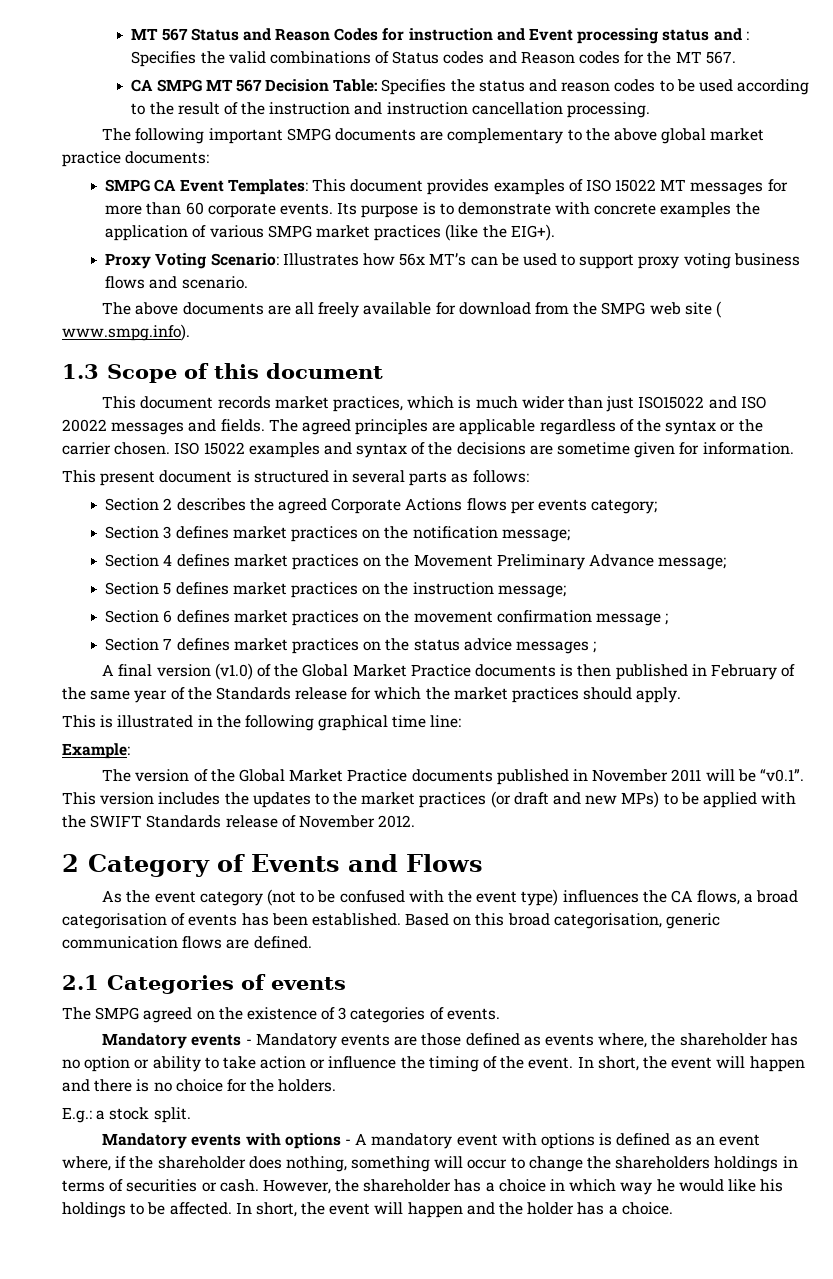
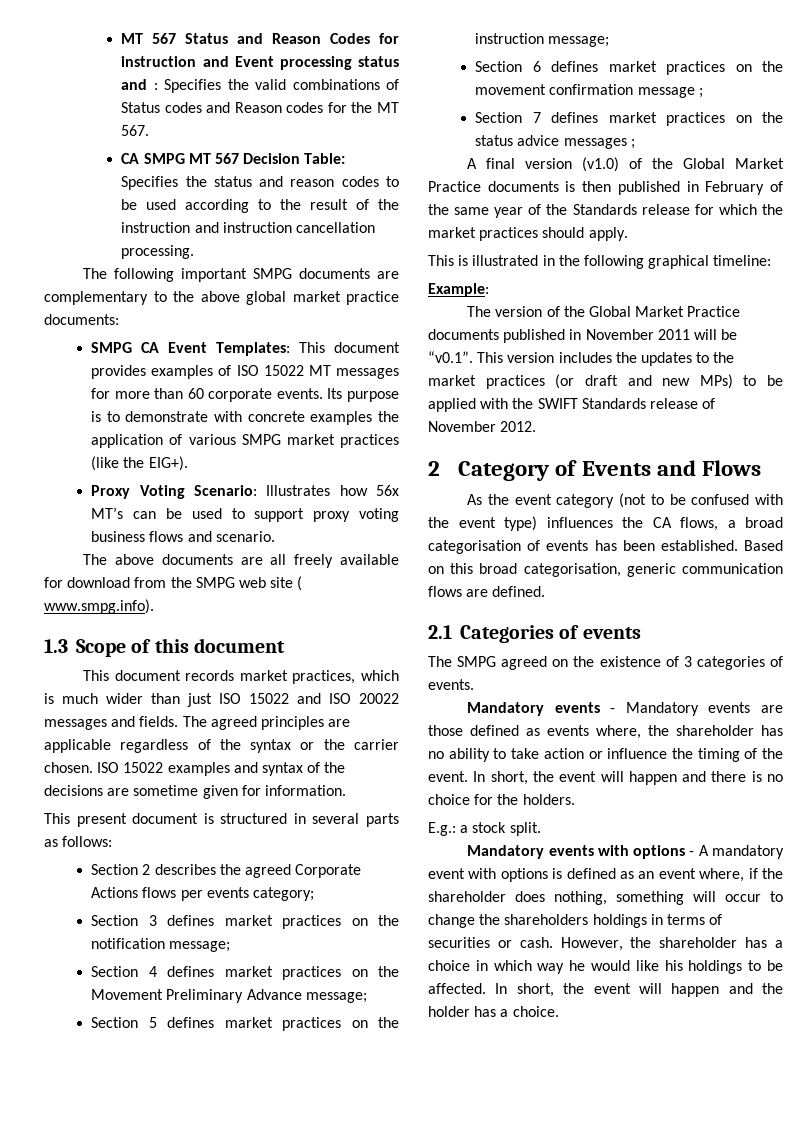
- This document records market practices, which is much wider than just ISO15022 and ISO 20022 messages and fields.
+ This document records market practices, which is much wider than just ISO 15022 and ISO 20022 messages and fields.
- This is illustrated in the following graphical time line:
+ This is illustrated in the following graphical timeline:
- Mandatory events - Mandatory events are those defined as events where, the shareholder has no option or ability to take action or influence the timing of the event.
+ Mandatory events - Mandatory events are those defined as events where, the shareholder has no ability to take action or influence the timing of the event.

